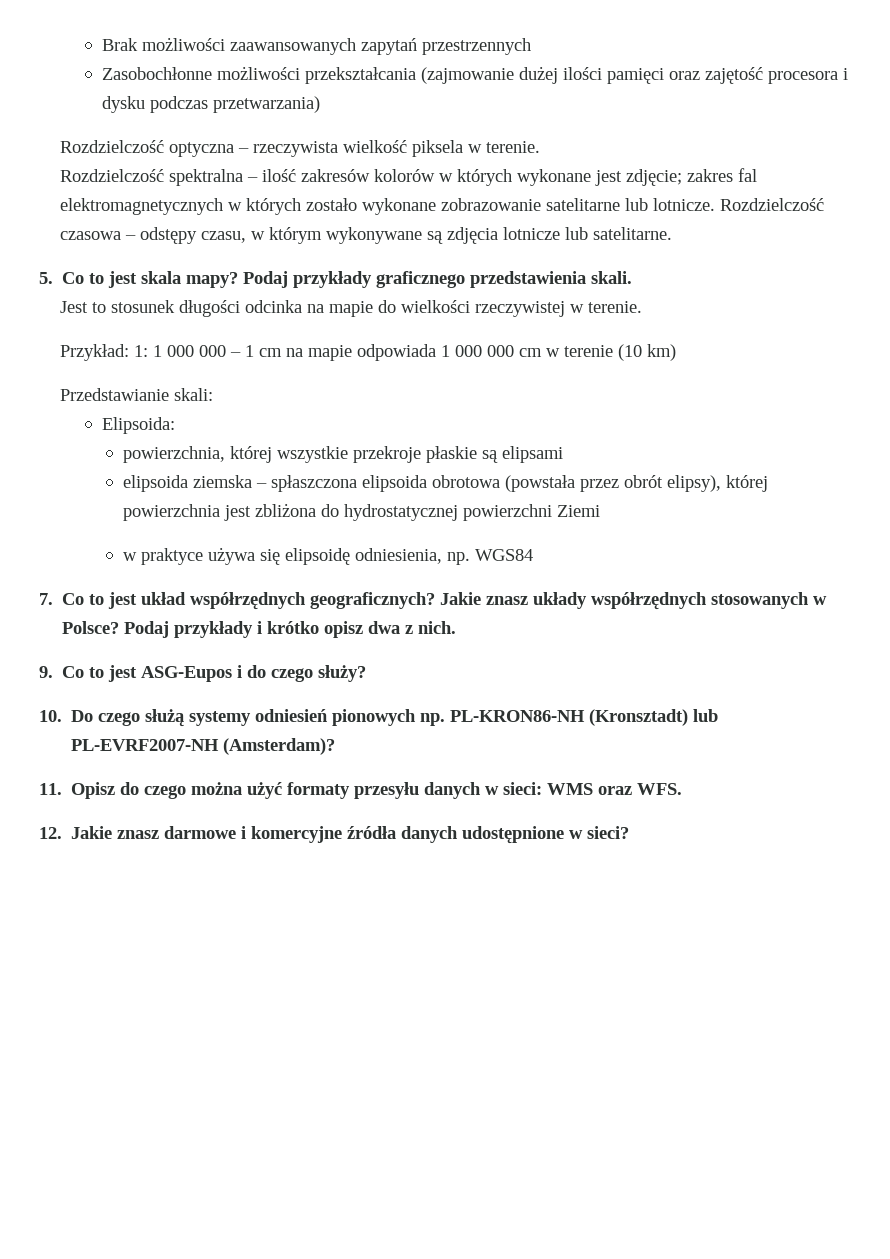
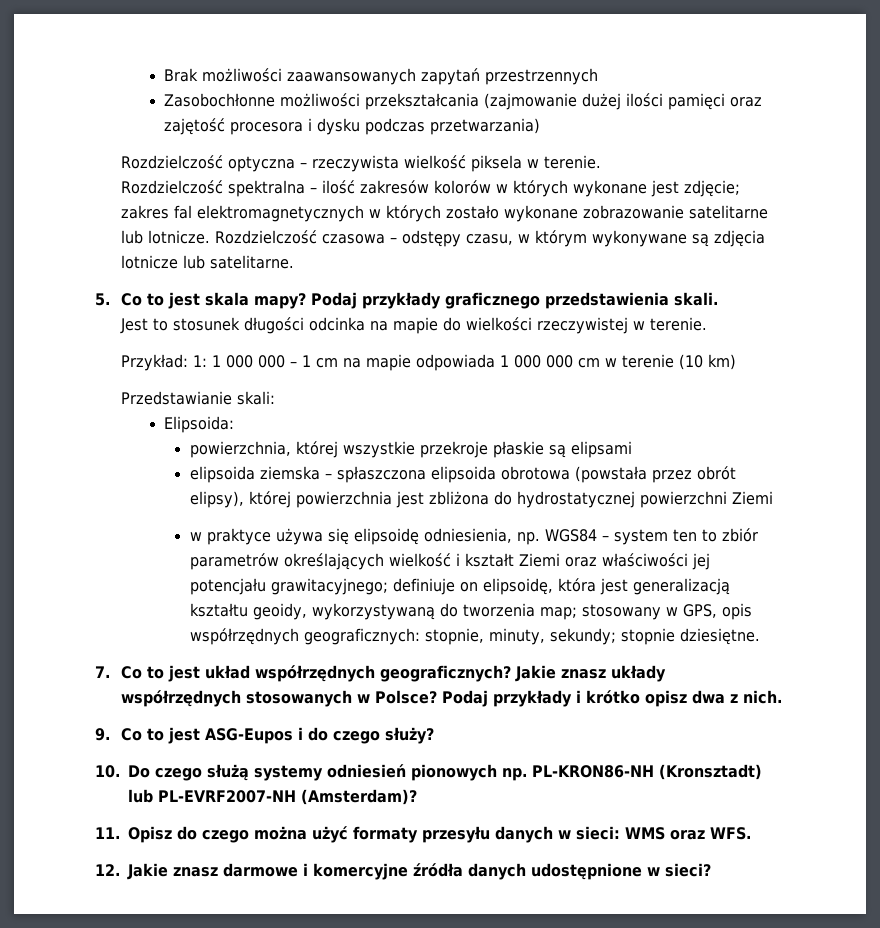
- w praktyce używa się elipsoidę odniesienia, np. WGS84
+ w praktyce używa się elipsoidę odniesienia, np. WGS84 – system ten to zbiór parametrów określających wielkość i kształt Ziemi oraz właściwości jej potencjału grawitacyjnego; definiuje on elipsoidę, która jest generalizacją kształtu geoidy, wykorzystywaną do tworzenia map; stosowany w GPS, opis współrzędnych geograficznych: stopnie, minuty, sekundy; stopnie dziesiętne.

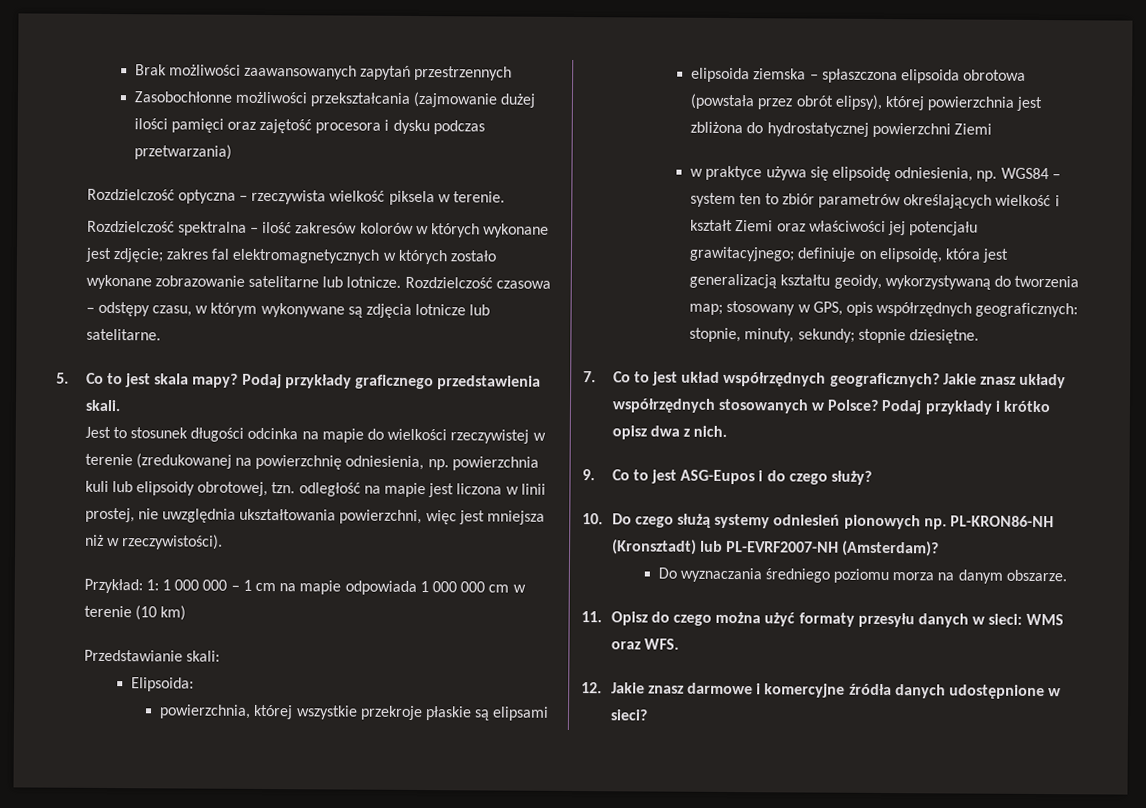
- Jest to stosunek długości odcinka na mapie do wielkości rzeczywistej w terenie.
+ Jest to stosunek długości odcinka na mapie do wielkości rzeczywistej w terenie (zredukowanej na powierzchnię odniesienia, np. powierzchnia kuli lub elipsoidy obrotowej, tzn. odległość na mapie jest liczona w linii prostej, nie uwzględnia ukształtowania powierzchni, więc jest mniejsza niż w rzeczywistości).
+ Do wyznaczania średniego poziomu morza na danym obszarze.

